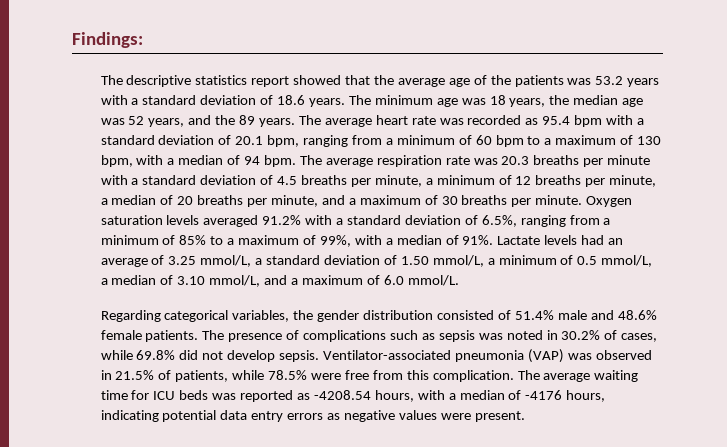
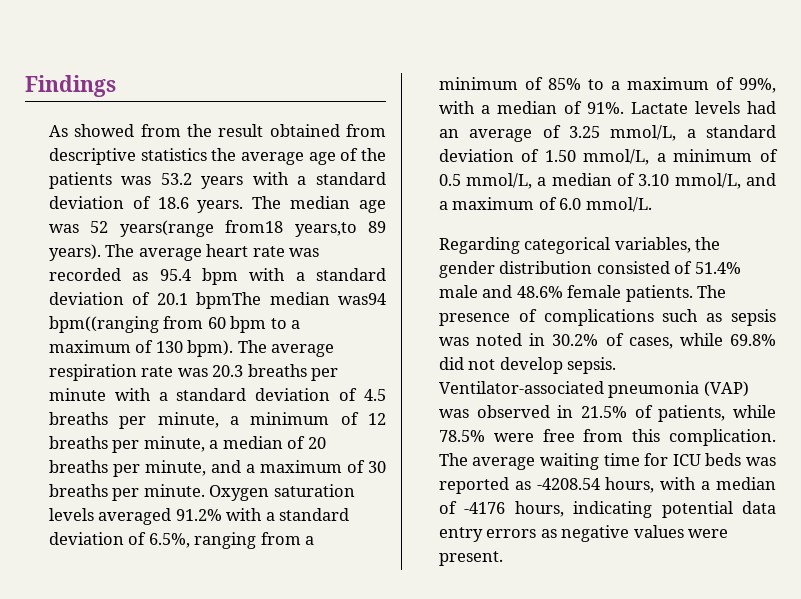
- Findings:
- The descriptive statistics report showed that the average age of the patients was 53.2 years with a standard deviation of 18.6 years.
+ Findings
+ As showed from the result obtained from descriptive statistics the average age of the patients was 53.2 years with a standard deviation of 18.6 years.
- The minimum age was 18 years, the median age was 52 years, and the 89 years.
+ The median age was 52 years(range from18 years,to 89 years).
- The average heart rate was recorded as 95.4 bpm with a standard deviation of 20.1 bpm, ranging from a minimum of 60 bpm to a maximum of 130 bpm, with a median of 94 bpm.
+ The average heart rate was recorded as 95.4 bpm with a standard deviation of 20.1 bpmThe median was94 bpm((ranging from 60 bpm to a maximum of 130 bpm).

